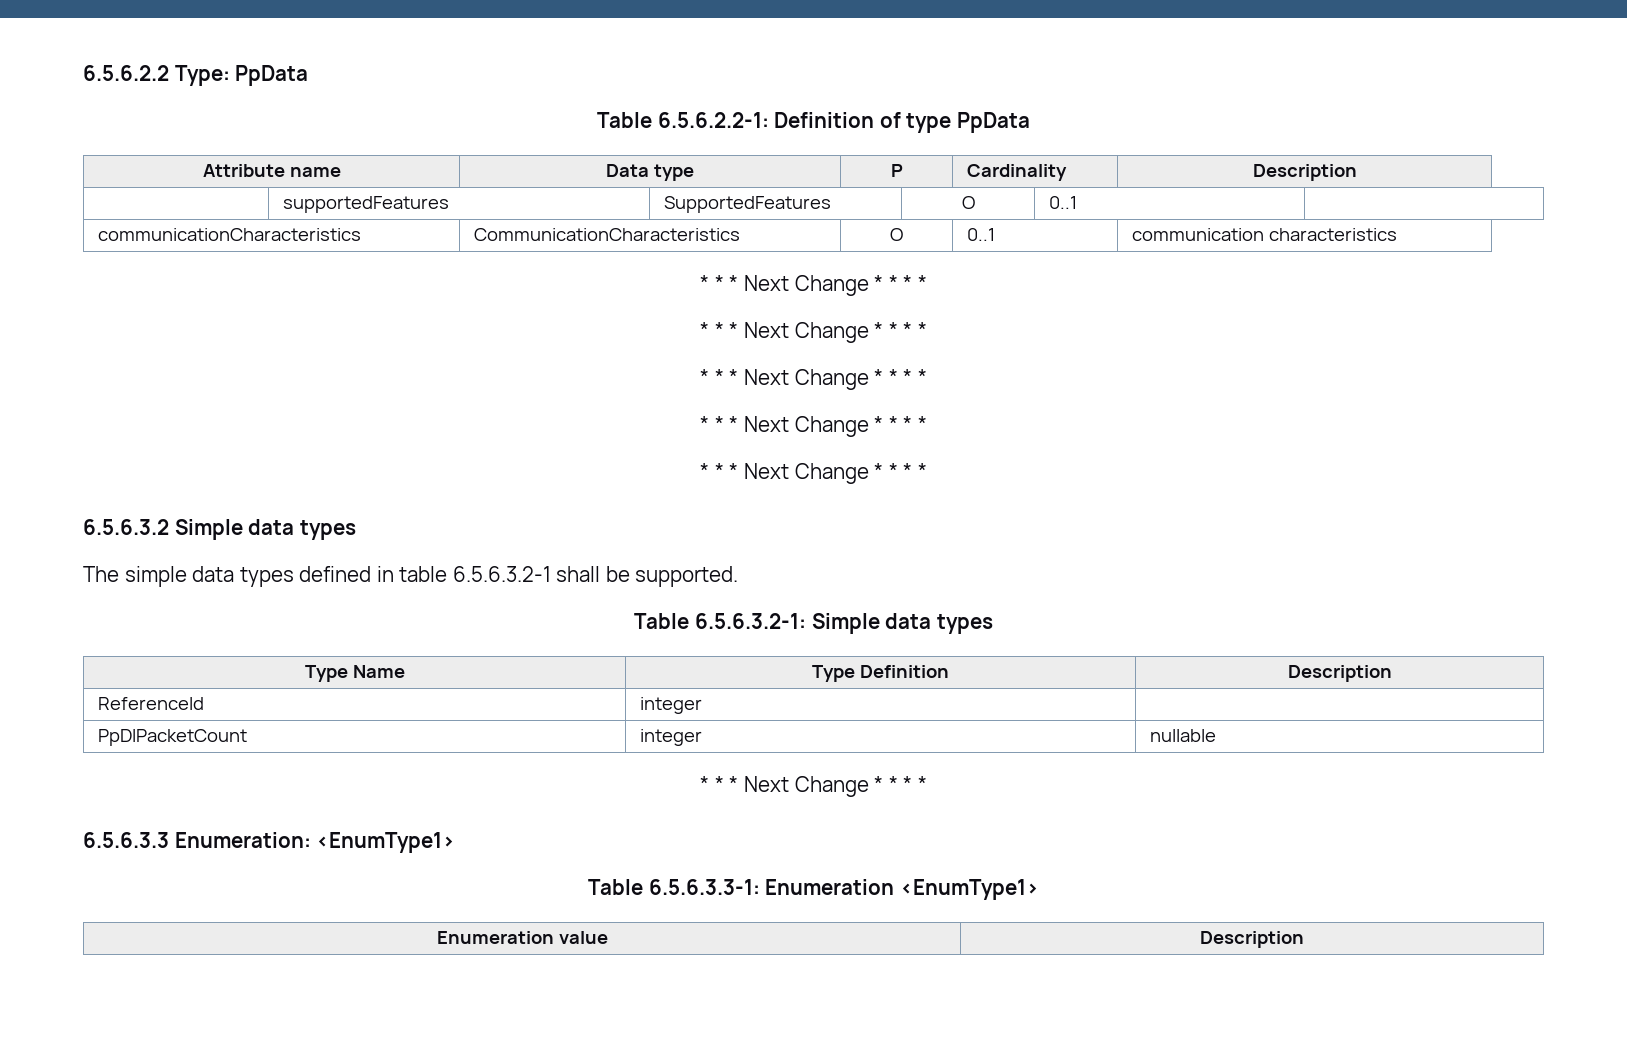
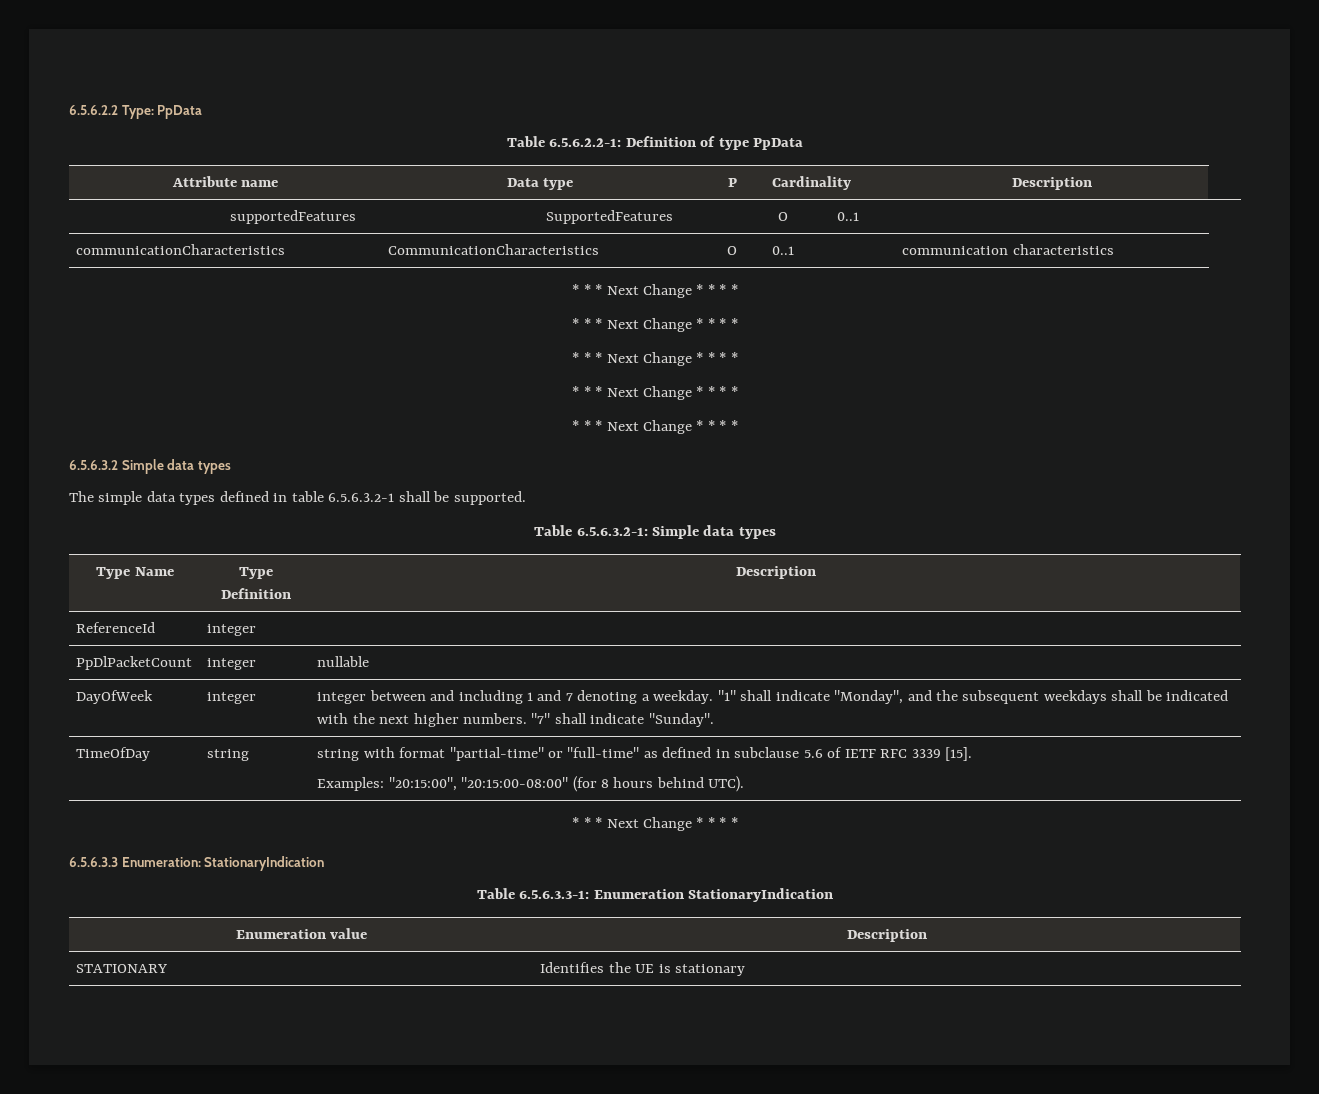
+ DayOfWeek | integer | integer between and including 1 and 7 denoting a weekday. "1" shall indicate "Monday", and the subsequent weekdays shall be indicated with the next higher numbers. "7" shall indicate "Sunday".
+ TimeOfDay | string | string with format "partial-time" or "full-time" as defined in subclause 5.6 of IETF RFC 3339 [15].
+ Examples: "20:15:00", "20:15:00-08:00" (for 8 hours behind UTC).
- 6.5.6.3.3 Enumeration: <EnumType1>
+ 6.5.6.3.3 Enumeration: StationaryIndication
- Table 6.5.6.3.3-1: Enumeration <EnumType1>
+ Table 6.5.6.3.3-1: Enumeration StationaryIndication
+ STATIONARY | Identifies the UE is stationary

